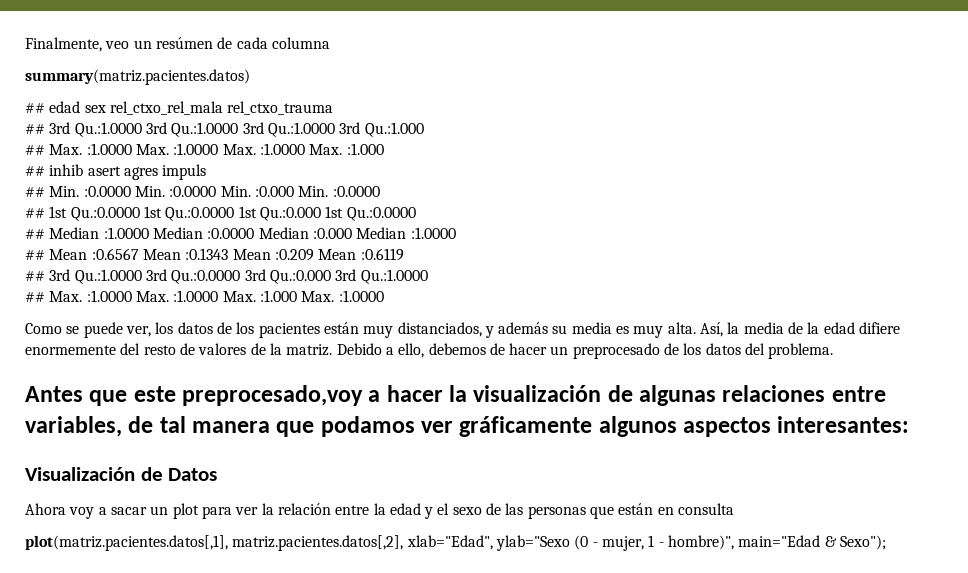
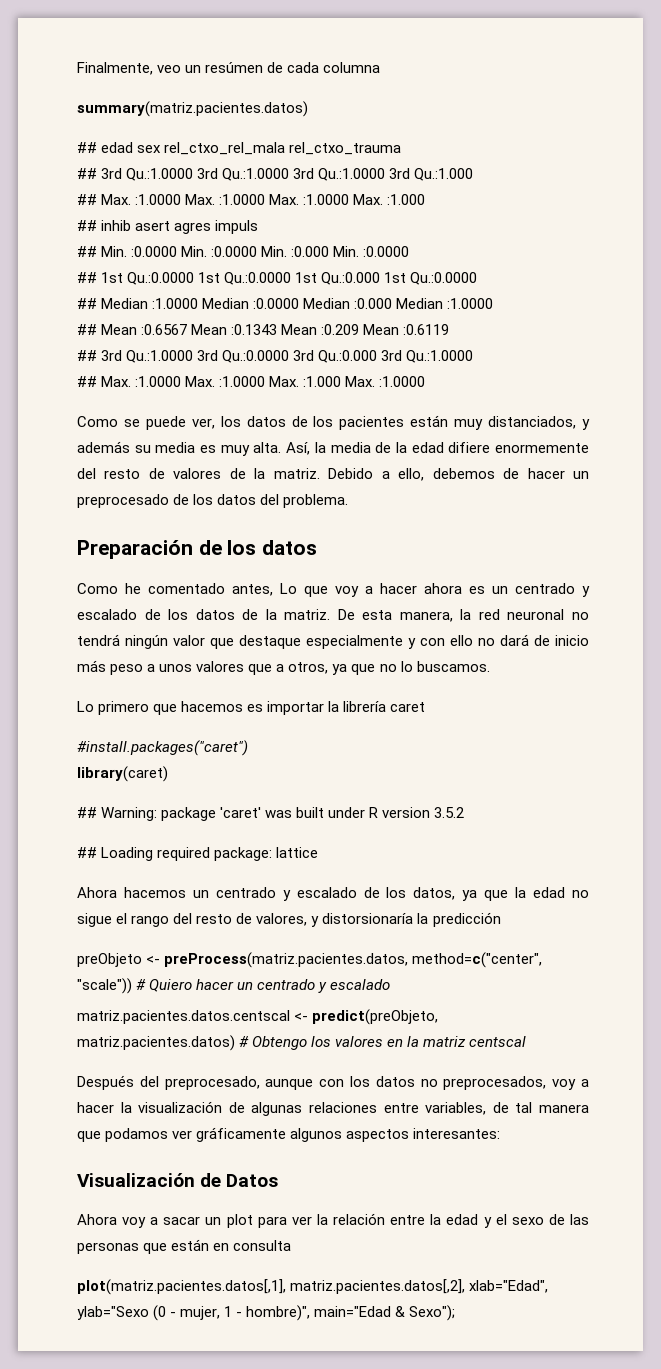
- Antes que este preprocesado,voy a hacer la visualización de algunas relaciones entre variables, de tal manera que podamos ver gráficamente algunos aspectos interesantes:
+ Preparación de los datos
+ Como he comentado antes, Lo que voy a hacer ahora es un centrado y escalado de los datos de la matriz. De esta manera, la red neuronal no tendrá ningún valor que destaque especialmente y con ello no dará de inicio más peso a unos valores que a otros, ya que no lo buscamos.
+ Lo primero que hacemos es importar la librería caret
+ #install.packages("caret")
+ library(caret)
+ ## Warning: package 'caret' was built under R version 3.5.2
+ ## Loading required package: lattice
+ Ahora hacemos un centrado y escalado de los datos, ya que la edad no sigue el rango del resto de valores, y distorsionaría la predicción
+ preObjeto <- preProcess(matriz.pacientes.datos, method=c("center", "scale")) # Quiero hacer un centrado y escalado
+ matriz.pacientes.datos.centscal <- predict(preObjeto, matriz.pacientes.datos) # Obtengo los valores en la matriz centscal
+ Después del preprocesado, aunque con los datos no preprocesados, voy a hacer la visualización de algunas relaciones entre variables, de tal manera que podamos ver gráficamente algunos aspectos interesantes:

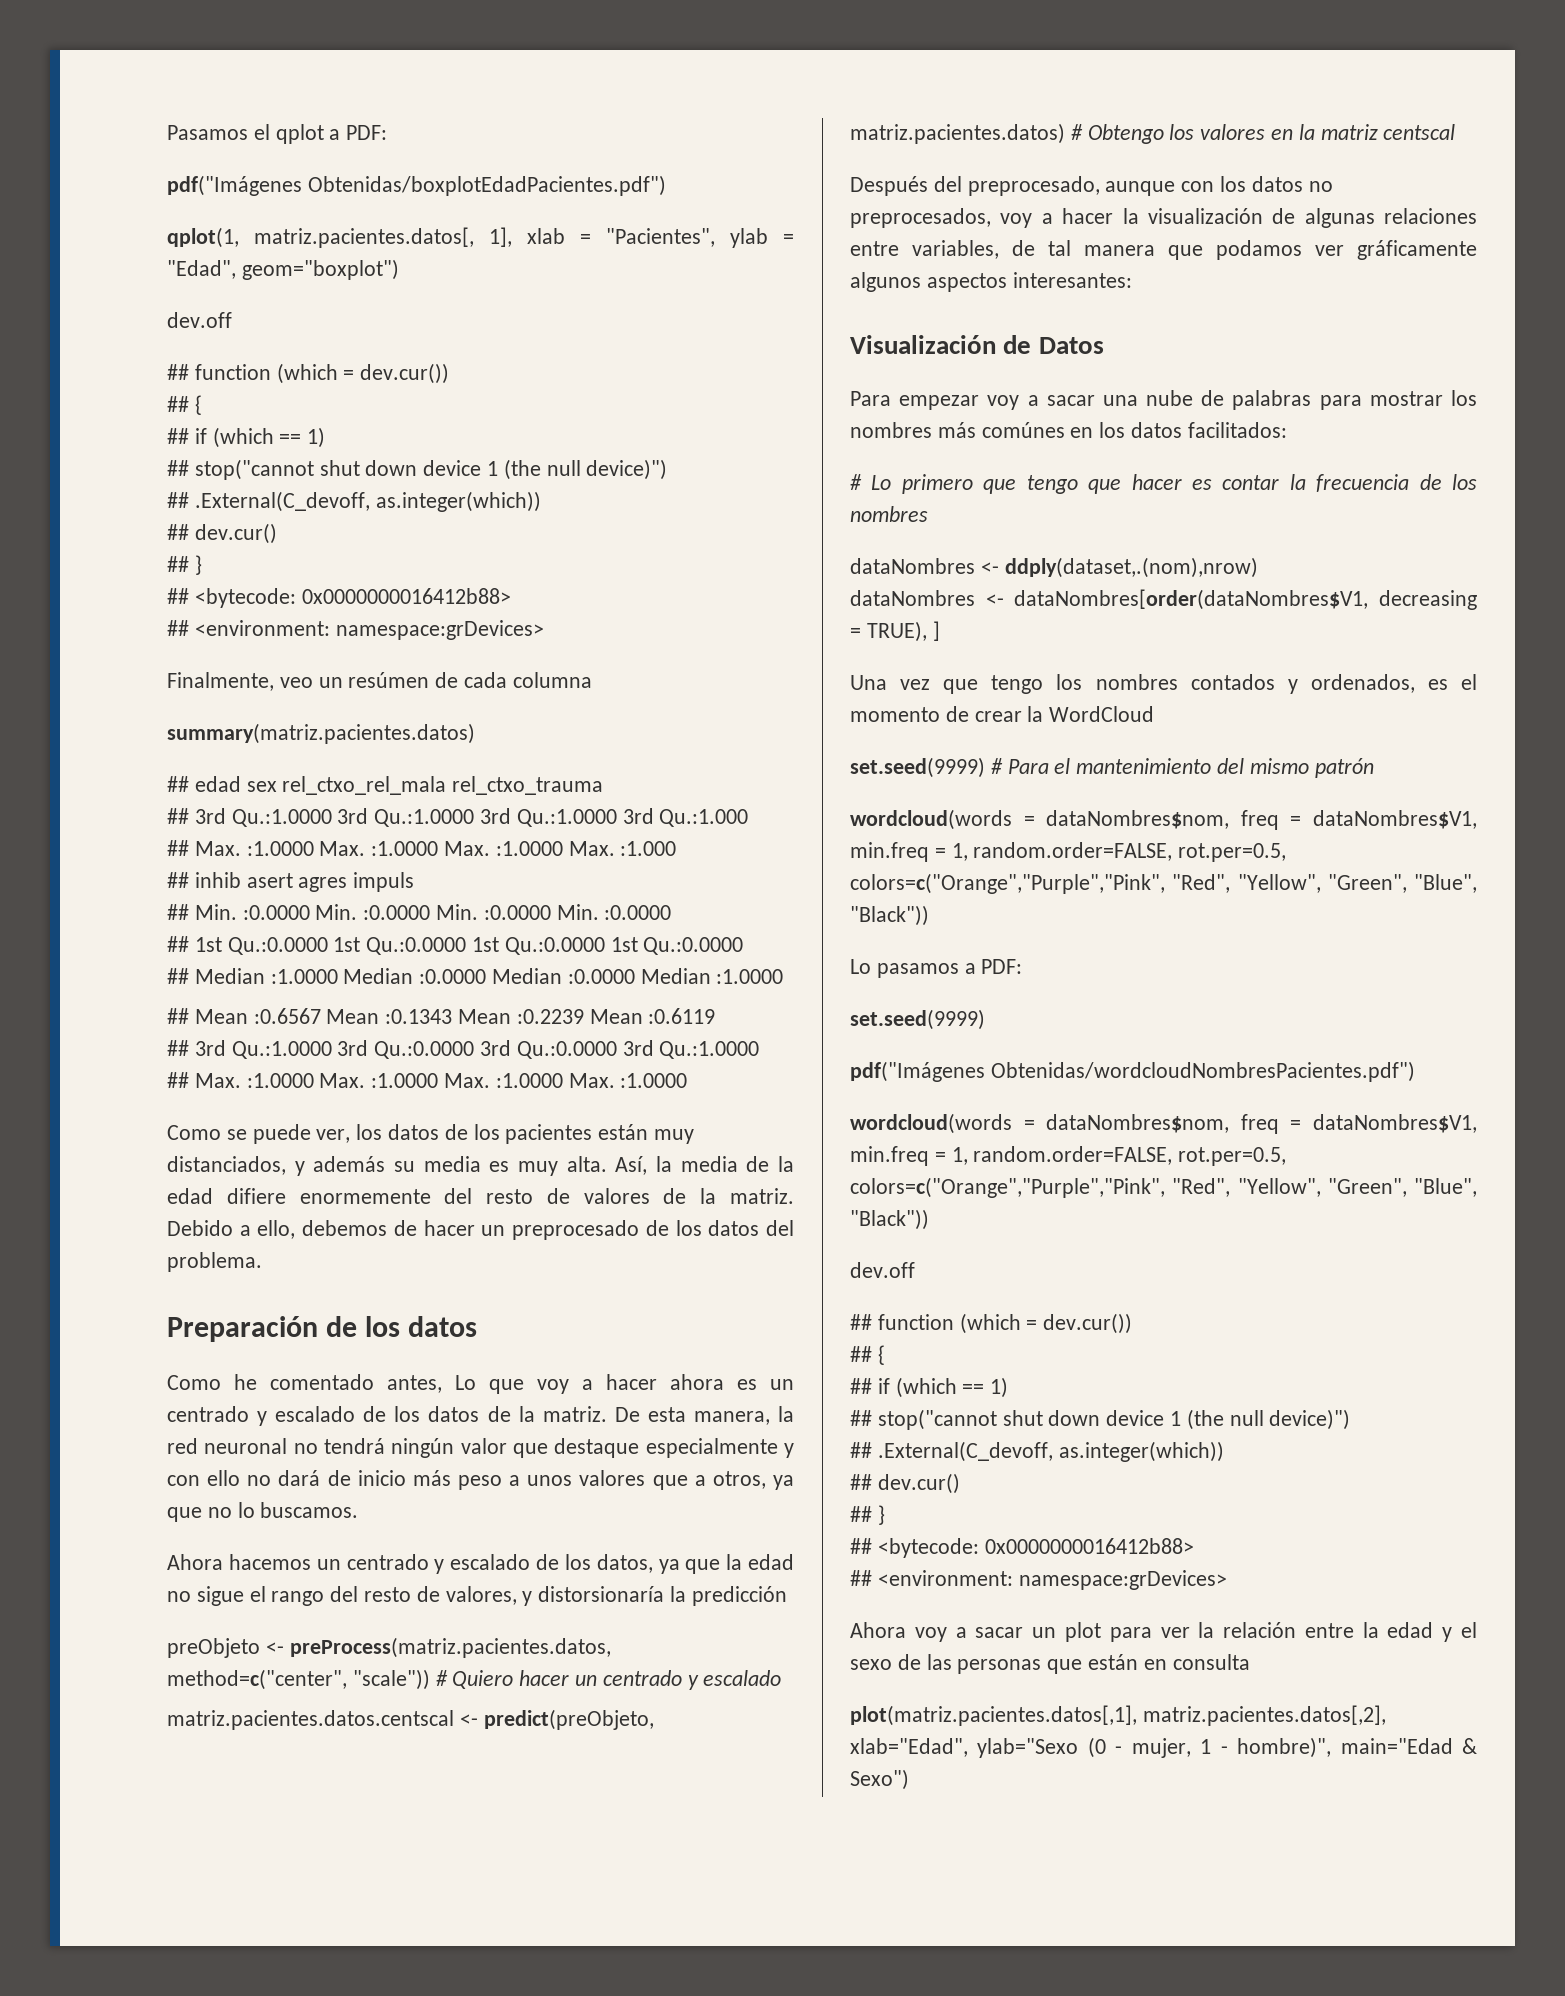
+ Pasamos el qplot a PDF:
+ pdf("Imágenes Obtenidas/boxplotEdadPacientes.pdf")
+ qplot(1, matriz.pacientes.datos[, 1], xlab = "Pacientes", ylab = "Edad", geom="boxplot")
+ dev.off
+ ## function (which = dev.cur())
+ ## {
+ ## if (which == 1)
+ ## stop("cannot shut down device 1 (the null device)")
+ ## .External(C_devoff, as.integer(which))
+ ## dev.cur()
+ ## }
+ ## <bytecode: 0x0000000016412b88>
+ ## <environment: namespace:grDevices>
- ## Min. :0.0000 Min. :0.0000 Min. :0.000 Min. :0.0000
+ ## Min. :0.0000 Min. :0.0000 Min. :0.0000 Min. :0.0000
- ## 1st Qu.:0.0000 1st Qu.:0.0000 1st Qu.:0.000 1st Qu.:0.0000
+ ## 1st Qu.:0.0000 1st Qu.:0.0000 1st Qu.:0.0000 1st Qu.:0.0000
- ## Median :1.0000 Median :0.0000 Median :0.000 Median :1.0000
+ ## Median :1.0000 Median :0.0000 Median :0.0000 Median :1.0000
- ## Mean :0.6567 Mean :0.1343 Mean :0.209 Mean :0.6119
+ ## Mean :0.6567 Mean :0.1343 Mean :0.2239 Mean :0.6119
- ## 3rd Qu.:1.0000 3rd Qu.:0.0000 3rd Qu.:0.000 3rd Qu.:1.0000
+ ## 3rd Qu.:1.0000 3rd Qu.:0.0000 3rd Qu.:0.0000 3rd Qu.:1.0000
- ## Max. :1.0000 Max. :1.0000 Max. :1.000 Max. :1.0000
+ ## Max. :1.0000 Max. :1.0000 Max. :1.0000 Max. :1.0000
- Lo primero que hacemos es importar la librería caret
- #install.packages("caret")
- library(caret)
- ## Warning: package 'caret' was built under R version 3.5.2
- ## Loading required package: lattice
+ Para empezar voy a sacar una nube de palabras para mostrar los nombres más comúnes en los datos facilitados:
+ # Lo primero que tengo que hacer es contar la frecuencia de los nombres
+ dataNombres <- ddply(dataset,.(nom),nrow)
+ dataNombres <- dataNombres[order(dataNombres$V1, decreasing = TRUE), ]
+ Una vez que tengo los nombres contados y ordenados, es el momento de crear la WordCloud
+ set.seed(9999) # Para el mantenimiento del mismo patrón
+ wordcloud(words = dataNombres$nom, freq = dataNombres$V1, min.freq = 1, random.order=FALSE, rot.per=0.5, colors=c("Orange","Purple","Pink", "Red", "Yellow", "Green", "Blue", "Black"))
+ Lo pasamos a PDF:
+ set.seed(9999)
+ pdf("Imágenes Obtenidas/wordcloudNombresPacientes.pdf")
+ wordcloud(words = dataNombres$nom, freq = dataNombres$V1, min.freq = 1, random.order=FALSE, rot.per=0.5, colors=c("Orange","Purple","Pink", "Red", "Yellow", "Green", "Blue", "Black"))
+ dev.off
+ ## function (which = dev.cur())
+ ## {
+ ## if (which == 1)
+ ## stop("cannot shut down device 1 (the null device)")
+ ## .External(C_devoff, as.integer(which))
+ ## dev.cur()
+ ## }
+ ## <bytecode: 0x0000000016412b88>
+ ## <environment: namespace:grDevices>
- plot(matriz.pacientes.datos[,1], matriz.pacientes.datos[,2], xlab="Edad", ylab="Sexo (0 - mujer, 1 - hombre)", main="Edad & Sexo");
+ plot(matriz.pacientes.datos[,1], matriz.pacientes.datos[,2], xlab="Edad", ylab="Sexo (0 - mujer, 1 - hombre)", main="Edad & Sexo")

